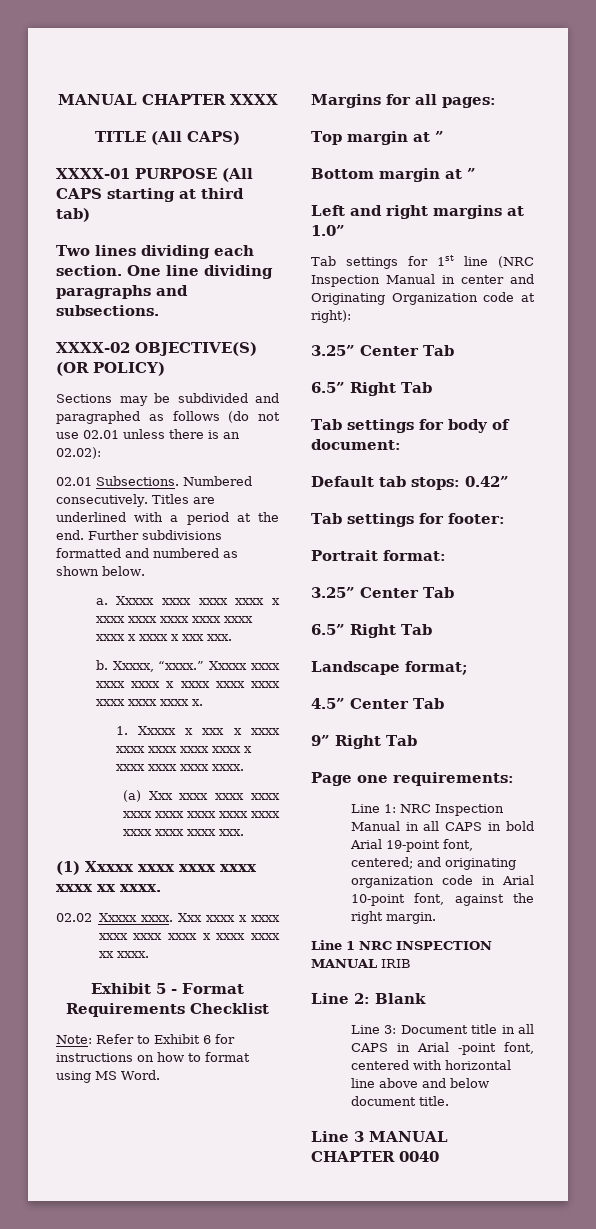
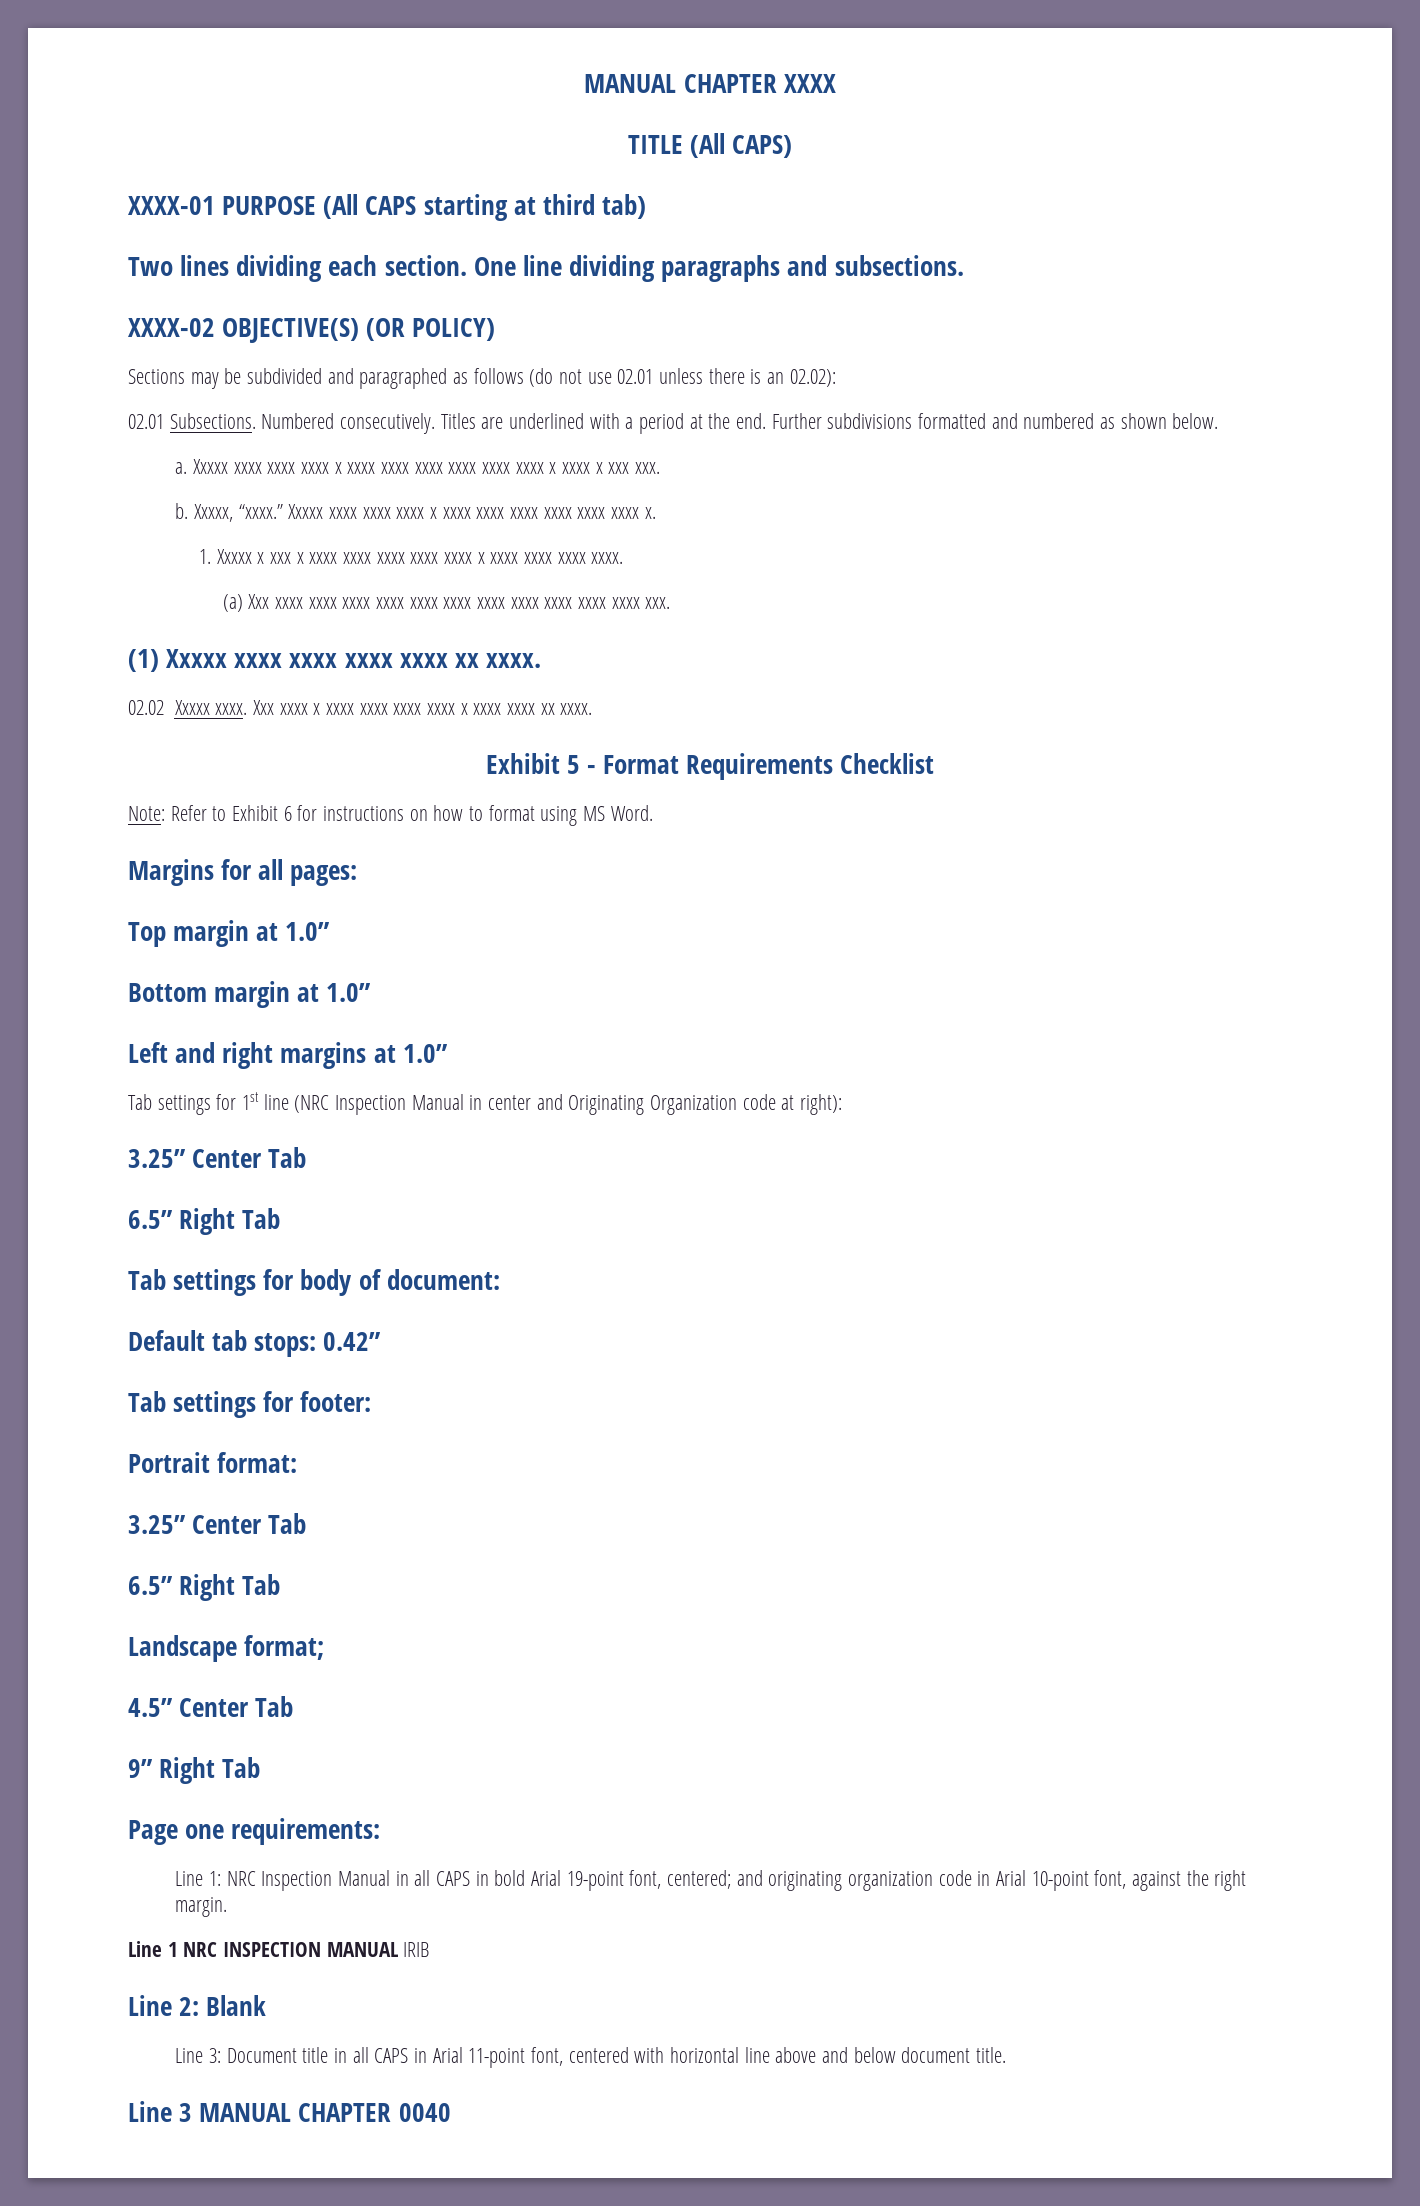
- Top margin at ”
+ Top margin at 1.0”
- Bottom margin at ”
+ Bottom margin at 1.0”
- Line 3: Document title in all CAPS in Arial -point font, centered with horizontal line above and below document title.
+ Line 3: Document title in all CAPS in Arial 11-point font, centered with horizontal line above and below document title.

